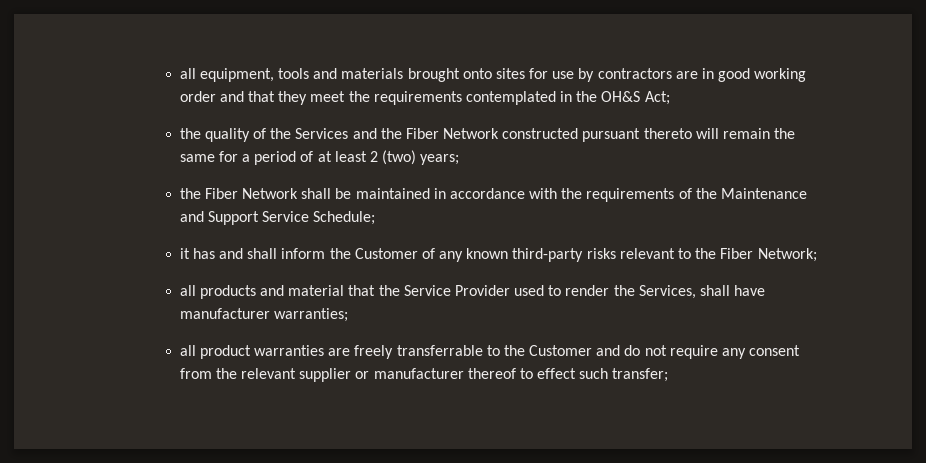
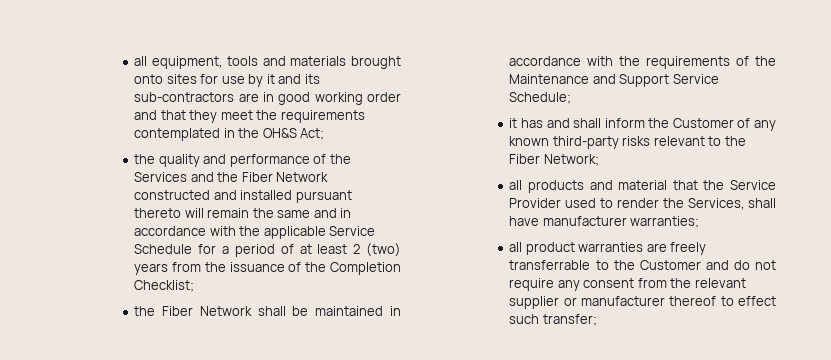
- all equipment, tools and materials brought onto sites for use by contractors are in good working order and that they meet the requirements contemplated in the OH&S Act;
+ all equipment, tools and materials brought onto sites for use by it and its sub-contractors are in good working order and that they meet the requirements contemplated in the OH&S Act;
- the quality of the Services and the Fiber Network constructed pursuant thereto will remain the same for a period of at least 2 (two) years;
+ the quality and performance of the Services and the Fiber Network constructed and installed pursuant thereto will remain the same and in accordance with the applicable Service Schedule for a period of at least 2 (two) years from the issuance of the Completion Checklist;

